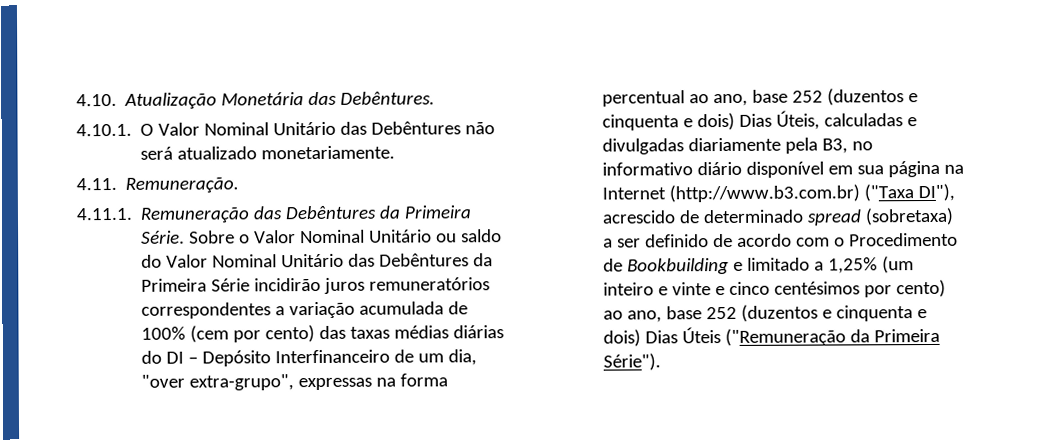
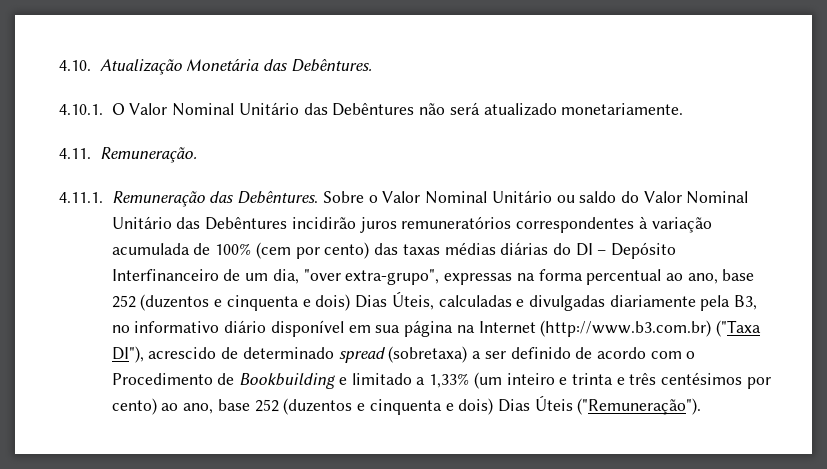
- 4.11.1. Remuneração das Debêntures da Primeira Série.
+ 4.11.1. Remuneração das Debêntures.
- Sobre o Valor Nominal Unitário ou saldo do Valor Nominal Unitário das Debêntures da Primeira Série incidirão juros remuneratórios correspondentes a variação acumulada de 100% (cem por cento) das taxas médias diárias do DI – Depósito Interfinanceiro de um dia, "over extra-grupo", expressas na forma percentual ao ano, base 252 (duzentos e cinquenta e dois) Dias Úteis, calculadas e divulgadas diariamente pela B3, no informativo diário disponível em sua página na Internet (http://www.b3.com.br) ("Taxa DI"), acrescido de determinado spread (sobretaxa) a ser definido de acordo com o Procedimento de Bookbuilding e limitado a 1,25% (um inteiro e vinte e cinco centésimos por cento) ao ano, base 252 (duzentos e cinquenta e dois) Dias Úteis ("Remuneração da Primeira Série").
+ Sobre o Valor Nominal Unitário ou saldo do Valor Nominal Unitário das Debêntures incidirão juros remuneratórios correspondentes à variação acumulada de 100% (cem por cento) das taxas médias diárias do DI – Depósito Interfinanceiro de um dia, "over extra-grupo", expressas na forma percentual ao ano, base 252 (duzentos e cinquenta e dois) Dias Úteis, calculadas e divulgadas diariamente pela B3, no informativo diário disponível em sua página na Internet (http://www.b3.com.br) ("Taxa DI"), acrescido de determinado spread (sobretaxa) a ser definido de acordo com o Procedimento de Bookbuilding e limitado a 1,33% (um inteiro e trinta e três centésimos por cento) ao ano, base 252 (duzentos e cinquenta e dois) Dias Úteis ("Remuneração").

